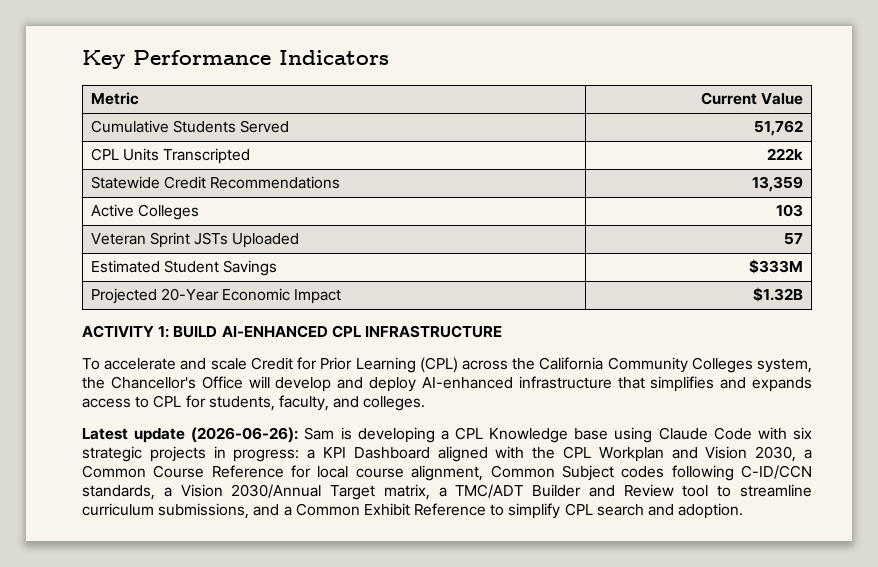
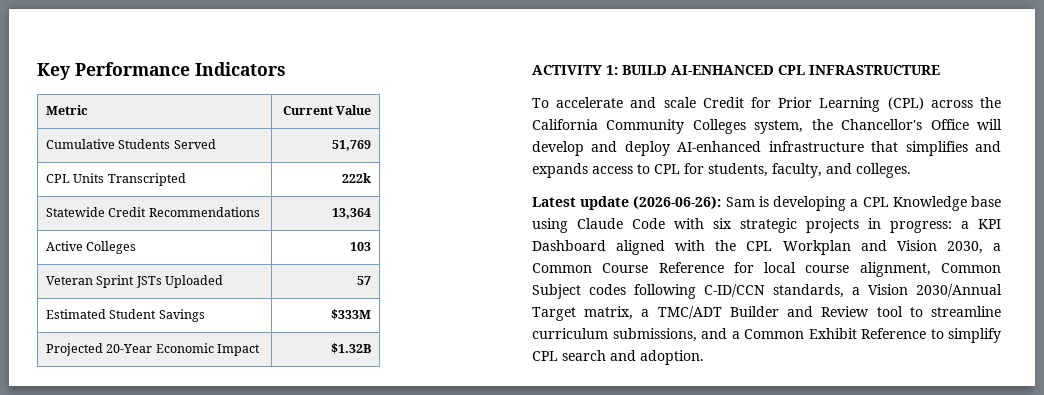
- Cumulative Students Served | 51,762
+ Cumulative Students Served | 51,769
- Statewide Credit Recommendations | 13,359
+ Statewide Credit Recommendations | 13,364

